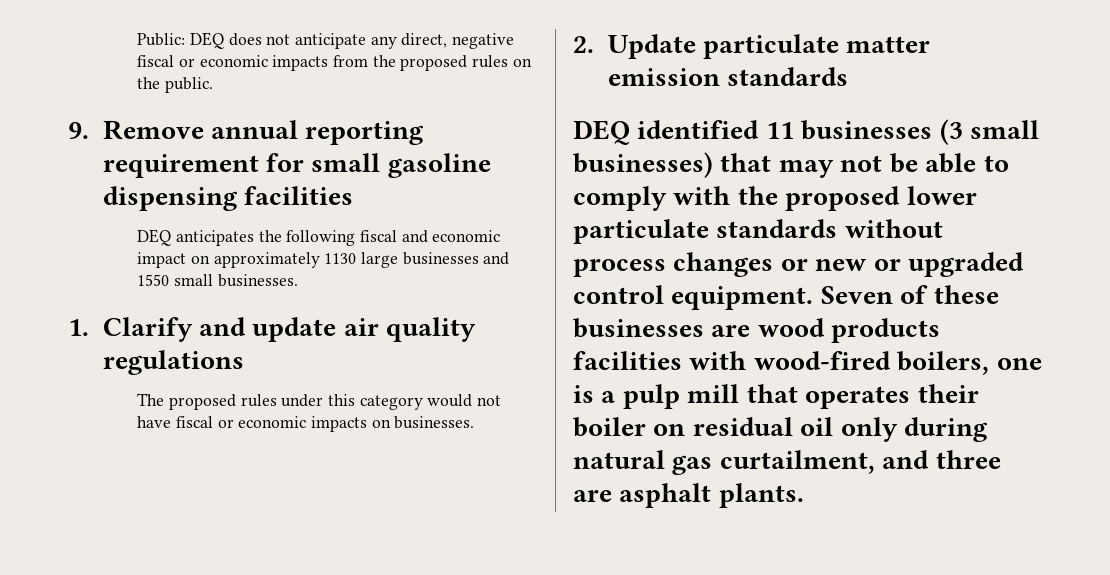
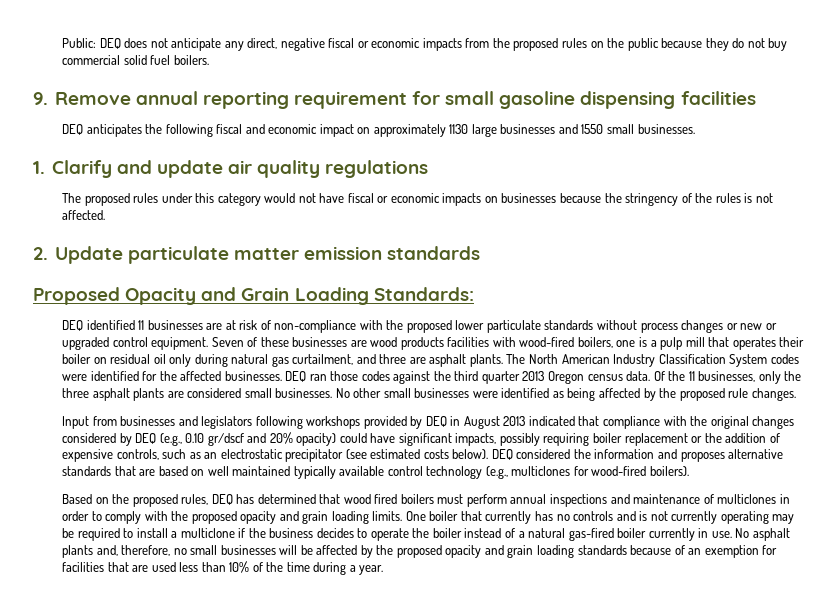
- Public: DEQ does not anticipate any direct, negative fiscal or economic impacts from the proposed rules on the public.
+ Public: DEQ does not anticipate any direct, negative fiscal or economic impacts from the proposed rules on the public because they do not buy commercial solid fuel boilers.
- The proposed rules under this category would not have fiscal or economic impacts on businesses.
+ The proposed rules under this category would not have fiscal or economic impacts on businesses because the stringency of the rules is not affected.
- DEQ identified 11 businesses (3 small businesses) that may not be able to comply with the proposed lower particulate standards without process changes or new or upgraded control equipment.
+ Proposed Opacity and Grain Loading Standards:
+ DEQ identified 11 businesses are at risk of non-compliance with the proposed lower particulate standards without process changes or new or upgraded control equipment.
+ The North American Industry Classification System codes were identified for the affected businesses. DEQ ran those codes against the third quarter 2013 Oregon census data. Of the 11 businesses, only the three asphalt plants are considered small businesses. No other small businesses were identified as being affected by the proposed rule changes.
+ Input from businesses and legislators following workshops provided by DEQ in August 2013 indicated that compliance with the original changes considered by DEQ (e.g., 0.10 gr/dscf and 20% opacity) could have significant impacts, possibly requiring boiler replacement or the addition of expensive controls, such as an electrostatic precipitator (see estimated costs below). DEQ considered the information and proposes alternative standards that are based on well maintained typically available control technology (e.g., multiclones for wood-fired boilers).
+ Based on the proposed rules, DEQ has determined that wood fired boilers must perform annual inspections and maintenance of multiclones in order to comply with the proposed opacity and grain loading limits. One boiler that currently has no controls and is not currently operating may be required to install a multiclone if the business decides to operate the boiler instead of a natural gas-fired boiler currently in use. No asphalt plants and, therefore, no small businesses will be affected by the proposed opacity and grain loading standards because of an exemption for facilities that are used less than 10% of the time during a year.

